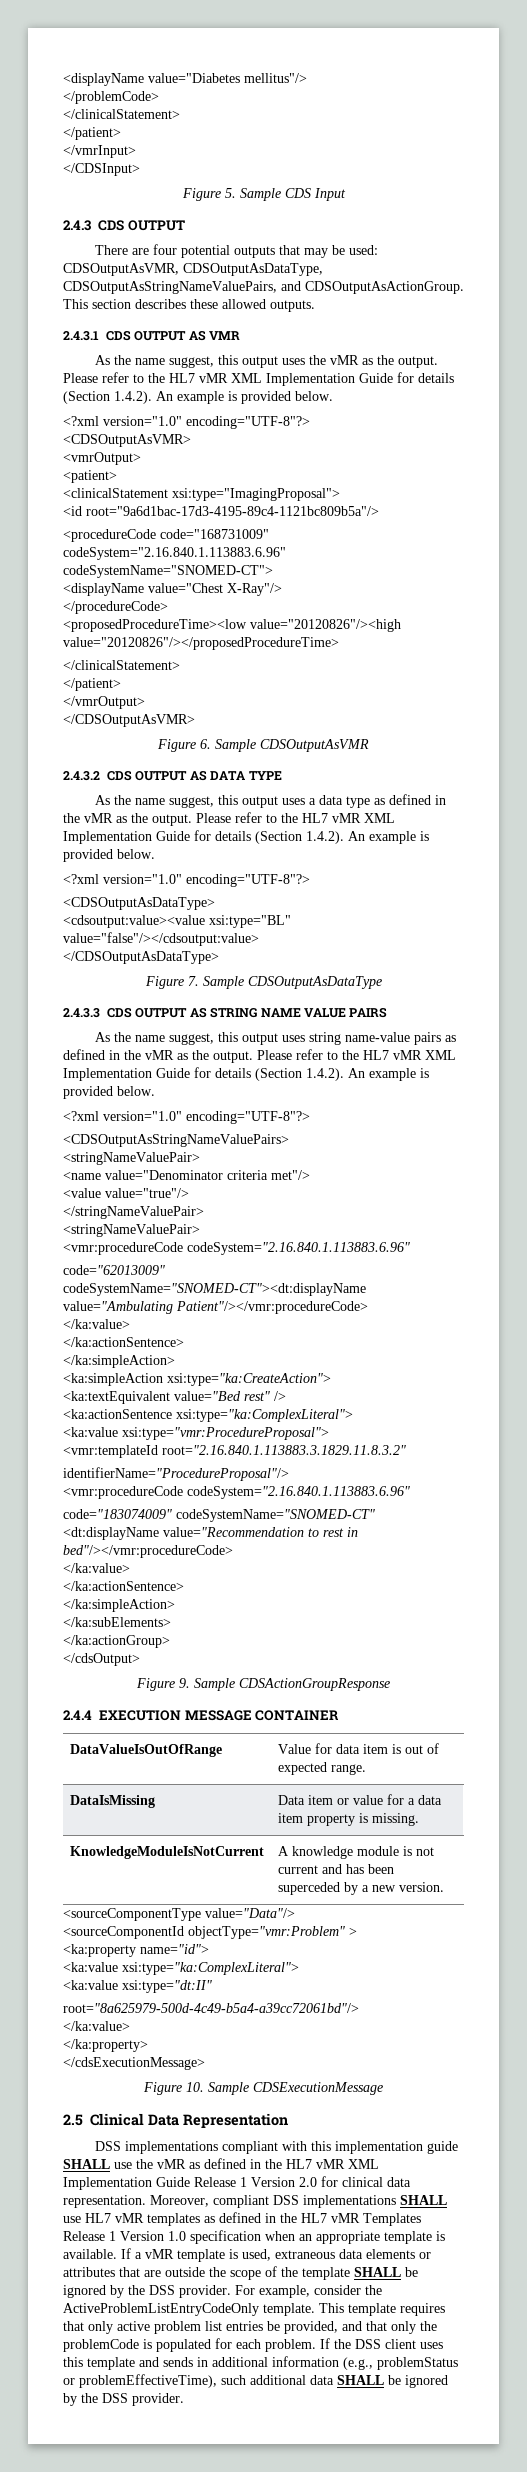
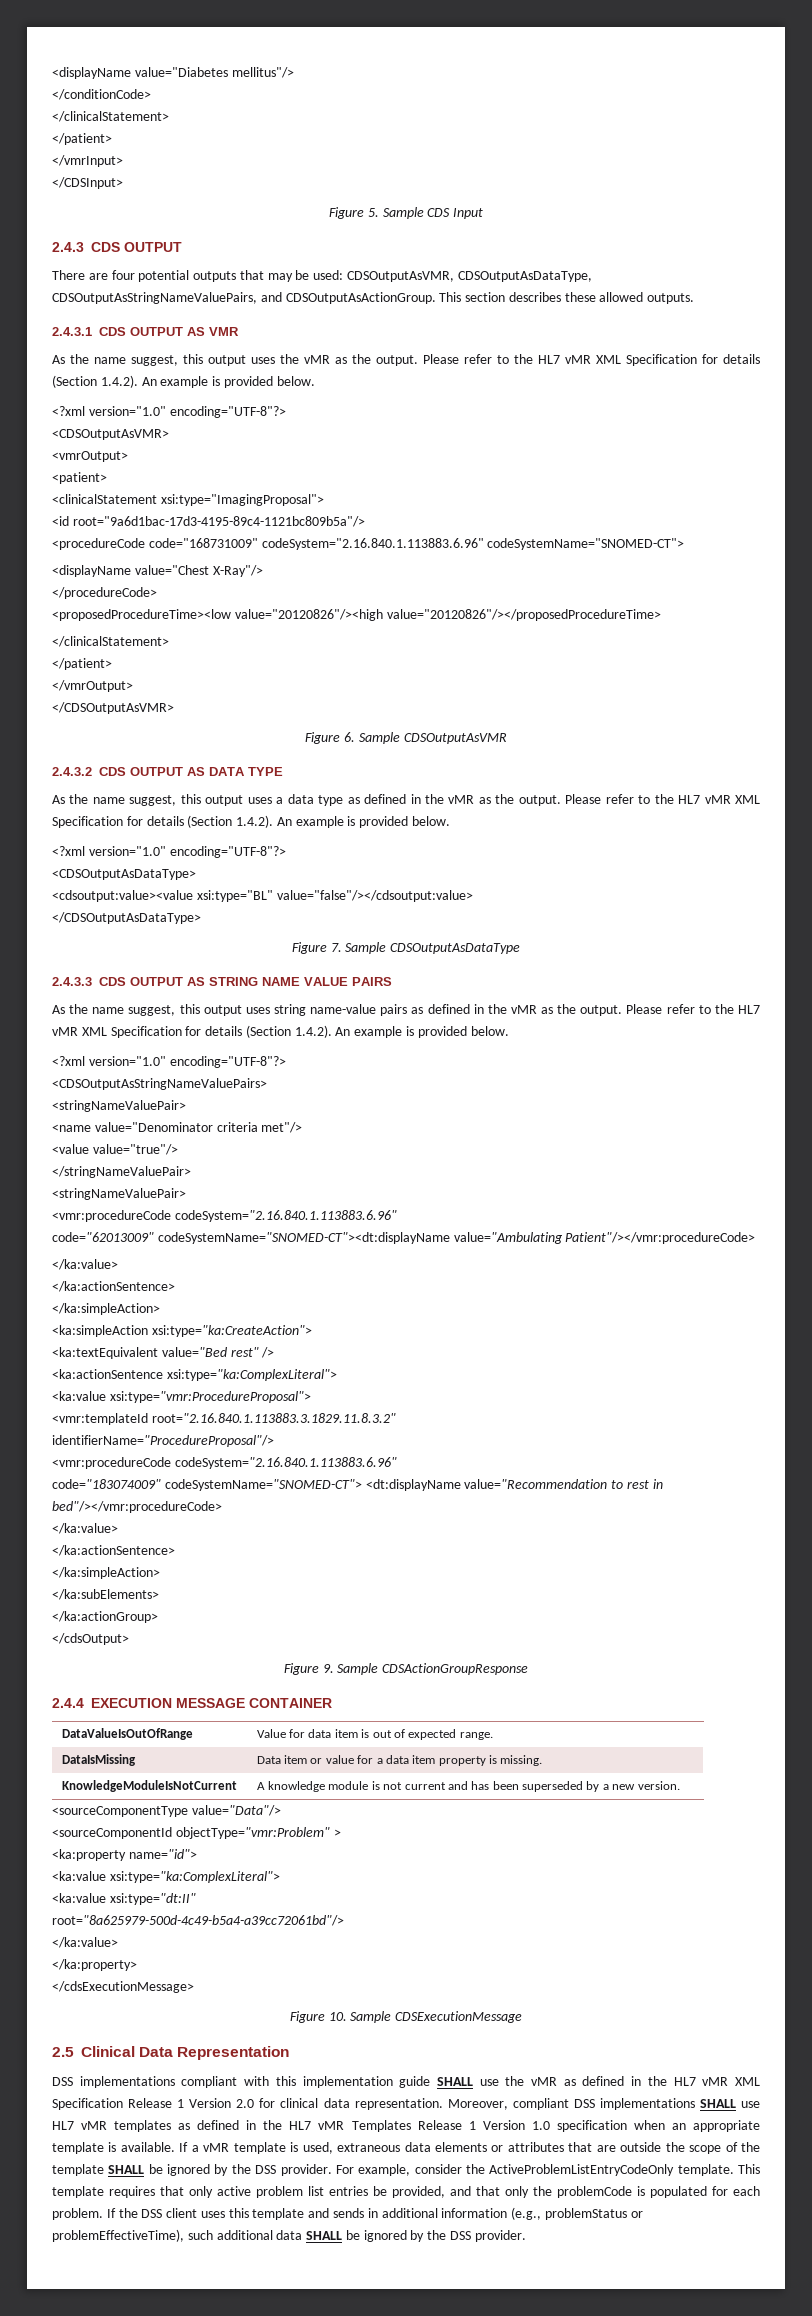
- </problemCode>
+ </conditionCode>
- As the name suggest, this output uses the vMR as the output. Please refer to the HL7 vMR XML Implementation Guide for details (Section 1.4.2). An example is provided below.
+ As the name suggest, this output uses the vMR as the output. Please refer to the HL7 vMR XML Specification for details (Section 1.4.2). An example is provided below.
- As the name suggest, this output uses a data type as defined in the vMR as the output. Please refer to the HL7 vMR XML Implementation Guide for details (Section 1.4.2). An example is provided below.
+ As the name suggest, this output uses a data type as defined in the vMR as the output. Please refer to the HL7 vMR XML Specification for details (Section 1.4.2). An example is provided below.
- As the name suggest, this output uses string name-value pairs as defined in the vMR as the output. Please refer to the HL7 vMR XML Implementation Guide for details (Section 1.4.2). An example is provided below.
+ As the name suggest, this output uses string name-value pairs as defined in the vMR as the output. Please refer to the HL7 vMR XML Specification for details (Section 1.4.2). An example is provided below.
- code="183074009" codeSystemName="SNOMED-CT" <dt:displayName value="Recommendation to rest in bed"/></vmr:procedureCode>
+ code="183074009" codeSystemName="SNOMED-CT"> <dt:displayName value="Recommendation to rest in bed"/></vmr:procedureCode>
- KnowledgeModuleIsNotCurrent | A knowledge module is not current and has been superceded by a new version.
+ KnowledgeModuleIsNotCurrent | A knowledge module is not current and has been superseded by a new version.
- DSS implementations compliant with this implementation guide SHALL use the vMR as defined in the HL7 vMR XML Implementation Guide Release 1 Version 2.0 for clinical data representation.
+ DSS implementations compliant with this implementation guide SHALL use the vMR as defined in the HL7 vMR XML Specification Release 1 Version 2.0 for clinical data representation.

